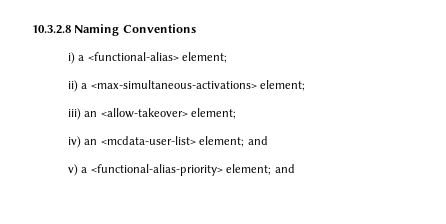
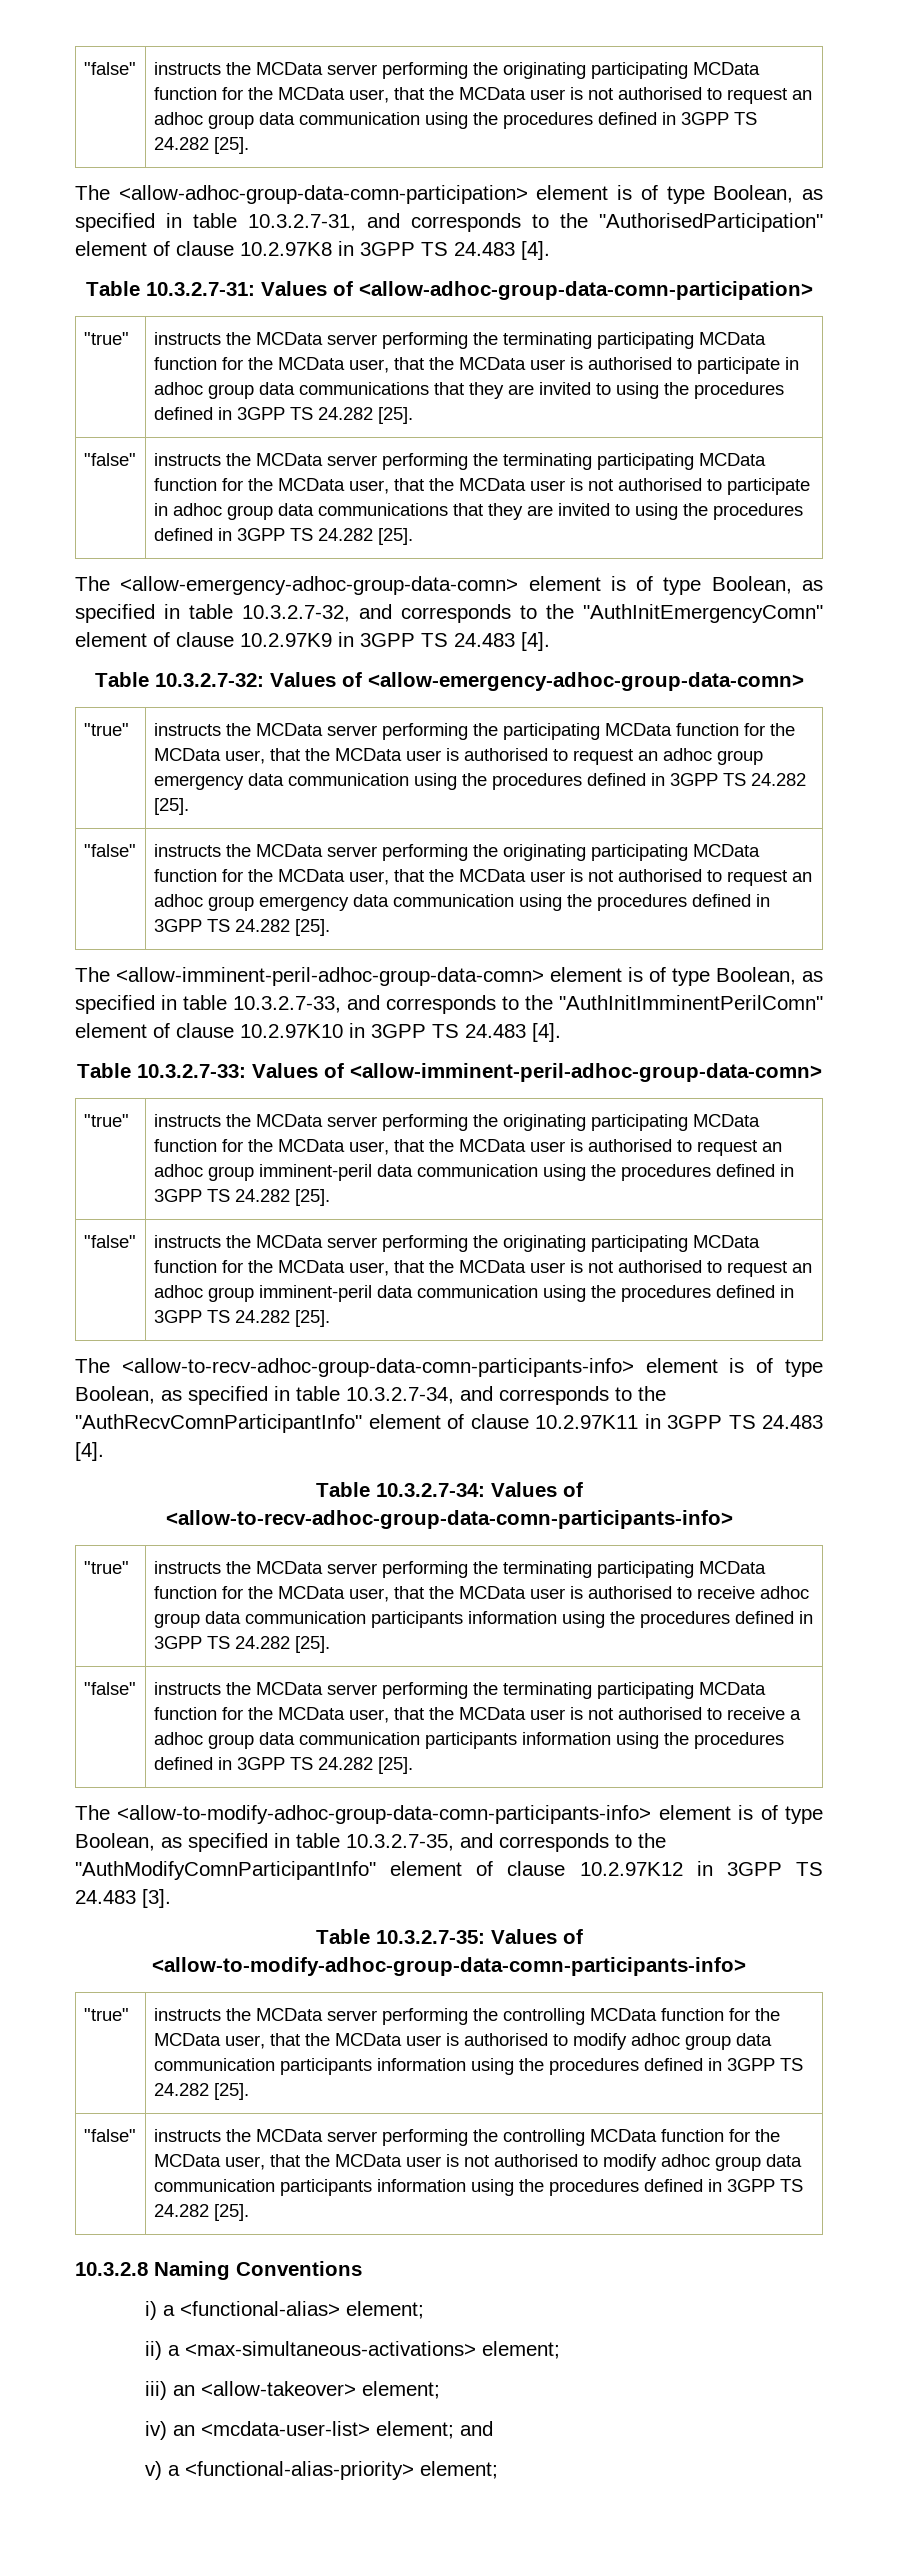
+ "false" | instructs the MCData server performing the originating participating MCData function for the MCData user, that the MCData user is not authorised to request an adhoc group data communication using the procedures defined in 3GPP TS 24.282 [25].
+ The <allow-adhoc-group-data-comn-participation> element is of type Boolean, as specified in table 10.3.2.7-31, and corresponds to the "AuthorisedParticipation" element of clause 10.2.97K8 in 3GPP TS 24.483 [4].
+ Table 10.3.2.7-31: Values of <allow-adhoc-group-data-comn-participation>
+ "true" | instructs the MCData server performing the terminating participating MCData function for the MCData user, that the MCData user is authorised to participate in adhoc group data communications that they are invited to using the procedures defined in 3GPP TS 24.282 [25].
+ "false" | instructs the MCData server performing the terminating participating MCData function for the MCData user, that the MCData user is not authorised to participate in adhoc group data communications that they are invited to using the procedures defined in 3GPP TS 24.282 [25].
+ The <allow-emergency-adhoc-group-data-comn> element is of type Boolean, as specified in table 10.3.2.7-32, and corresponds to the "AuthInitEmergencyComn" element of clause 10.2.97K9 in 3GPP TS 24.483 [4].
+ Table 10.3.2.7-32: Values of <allow-emergency-adhoc-group-data-comn>
+ "true" | instructs the MCData server performing the participating MCData function for the MCData user, that the MCData user is authorised to request an adhoc group emergency data communication using the procedures defined in 3GPP TS 24.282 [25].
+ "false" | instructs the MCData server performing the originating participating MCData function for the MCData user, that the MCData user is not authorised to request an adhoc group emergency data communication using the procedures defined in 3GPP TS 24.282 [25].
+ The <allow-imminent-peril-adhoc-group-data-comn> element is of type Boolean, as specified in table 10.3.2.7-33, and corresponds to the "AuthInitImminentPerilComn" element of clause 10.2.97K10 in 3GPP TS 24.483 [4].
+ Table 10.3.2.7-33: Values of <allow-imminent-peril-adhoc-group-data-comn>
+ "true" | instructs the MCData server performing the originating participating MCData function for the MCData user, that the MCData user is authorised to request an adhoc group imminent-peril data communication using the procedures defined in 3GPP TS 24.282 [25].
+ "false" | instructs the MCData server performing the originating participating MCData function for the MCData user, that the MCData user is not authorised to request an adhoc group imminent-peril data communication using the procedures defined in 3GPP TS 24.282 [25].
+ The <allow-to-recv-adhoc-group-data-comn-participants-info> element is of type Boolean, as specified in table 10.3.2.7-34, and corresponds to the "AuthRecvComnParticipantInfo" element of clause 10.2.97K11 in 3GPP TS 24.483 [4].
+ Table 10.3.2.7-34: Values of <allow-to-recv-adhoc-group-data-comn-participants-info>
+ "true" | instructs the MCData server performing the terminating participating MCData function for the MCData user, that the MCData user is authorised to receive adhoc group data communication participants information using the procedures defined in 3GPP TS 24.282 [25].
+ "false" | instructs the MCData server performing the terminating participating MCData function for the MCData user, that the MCData user is not authorised to receive a adhoc group data communication participants information using the procedures defined in 3GPP TS 24.282 [25].
+ The <allow-to-modify-adhoc-group-data-comn-participants-info> element is of type Boolean, as specified in table 10.3.2.7-35, and corresponds to the "AuthModifyComnParticipantInfo" element of clause 10.2.97K12 in 3GPP TS 24.483 [3].
+ Table 10.3.2.7-35: Values of <allow-to-modify-adhoc-group-data-comn-participants-info>
+ "true" | instructs the MCData server performing the controlling MCData function for the MCData user, that the MCData user is authorised to modify adhoc group data communication participants information using the procedures defined in 3GPP TS 24.282 [25].
+ "false" | instructs the MCData server performing the controlling MCData function for the MCData user, that the MCData user is not authorised to modify adhoc group data communication participants information using the procedures defined in 3GPP TS 24.282 [25].
- v) a <functional-alias-priority> element; and
+ v) a <functional-alias-priority> element;

